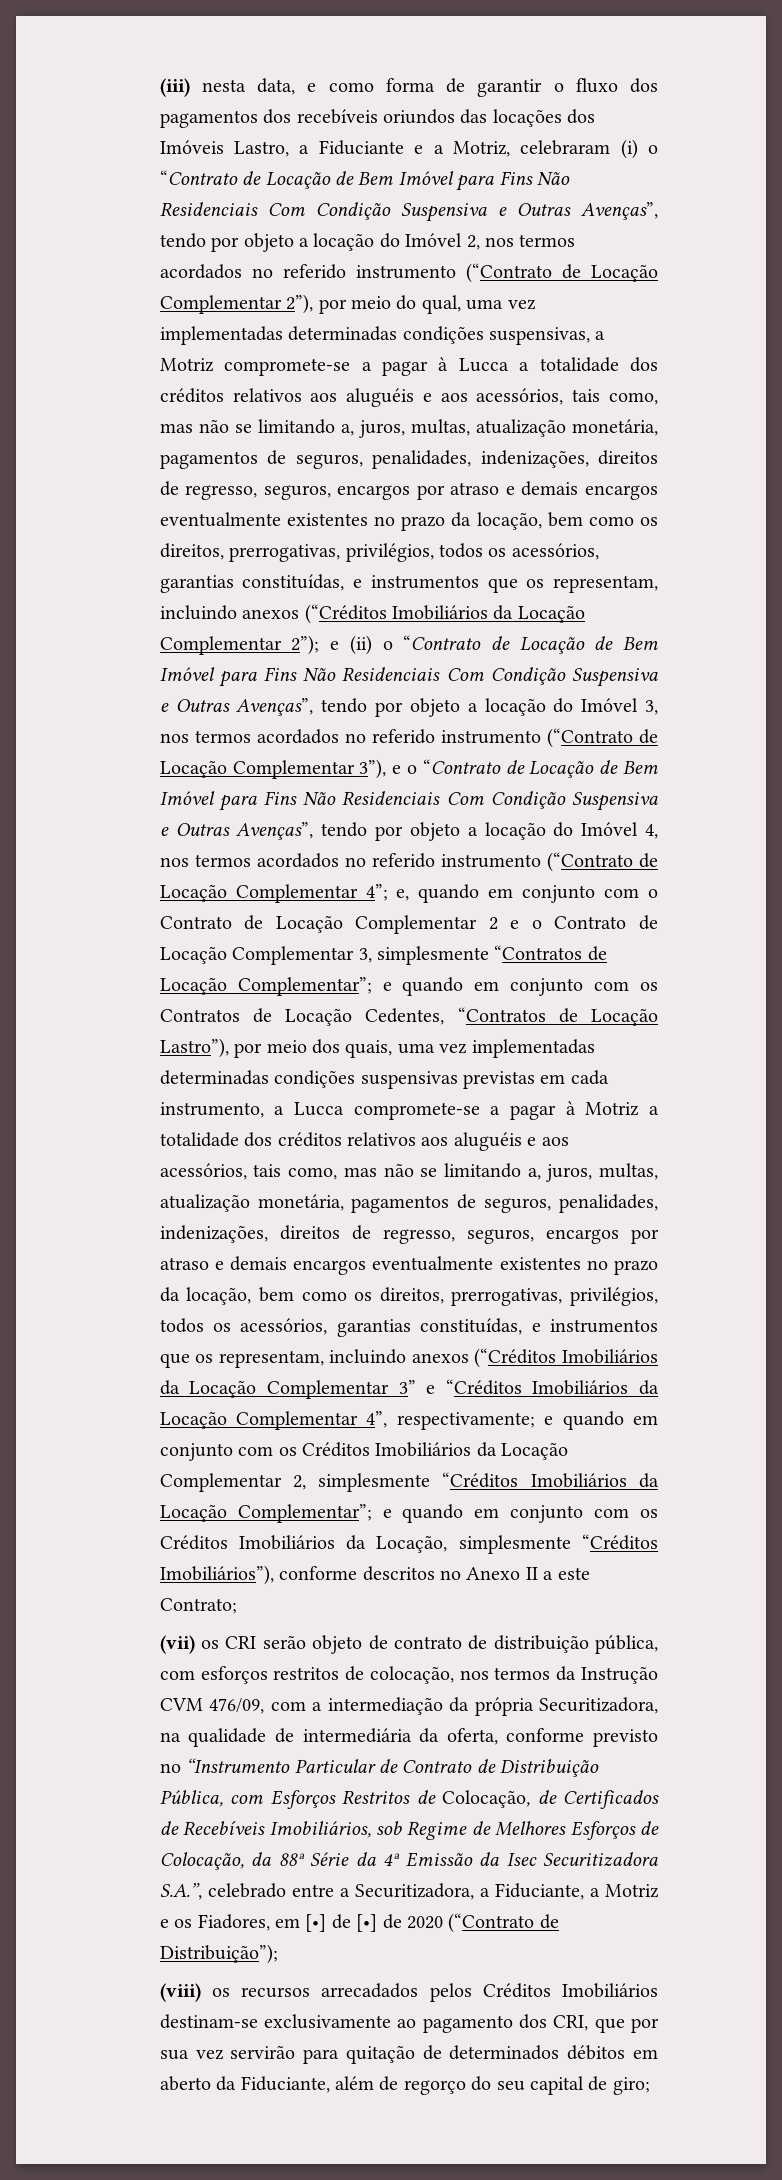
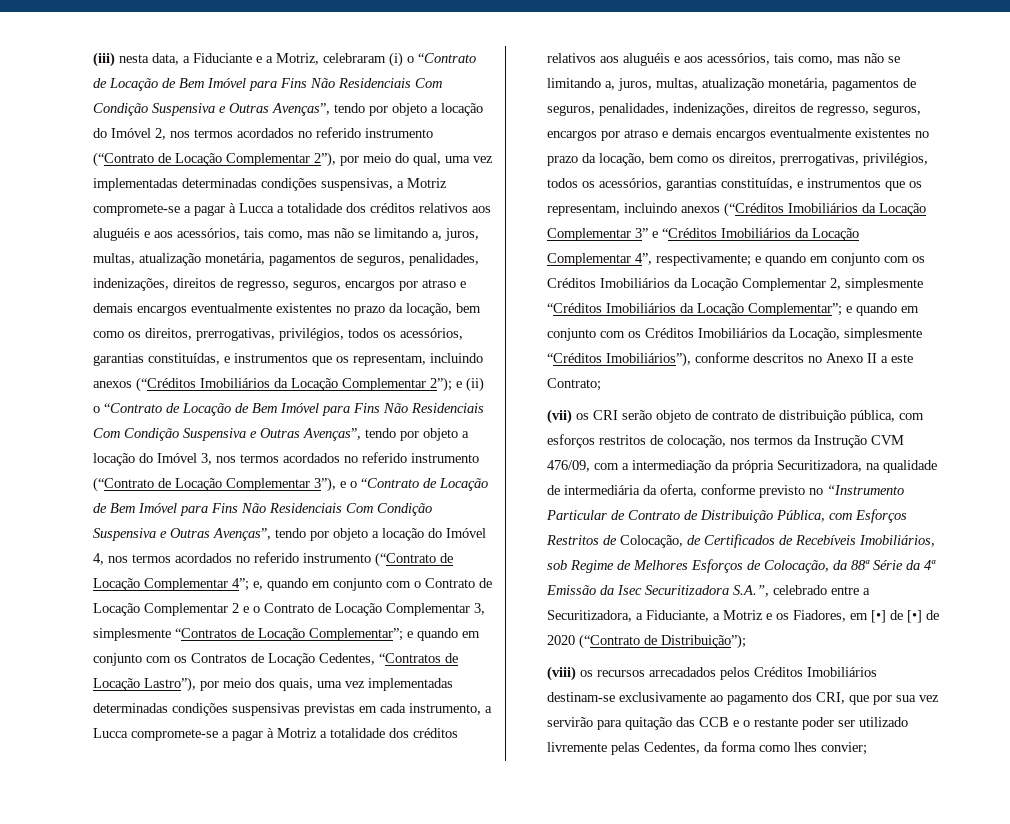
- (iii) nesta data, e como forma de garantir o fluxo dos pagamentos dos recebíveis oriundos das locações dos Imóveis Lastro, a Fiduciante e a Motriz, celebraram (i) o “Contrato de Locação de Bem Imóvel para Fins Não Residenciais Com Condição Suspensiva e Outras Avenças”, tendo por objeto a locação do Imóvel 2, nos termos acordados no referido instrumento (“Contrato de Locação Complementar 2”), por meio do qual, uma vez implementadas determinadas condições suspensivas, a Motriz compromete-se a pagar à Lucca a totalidade dos créditos relativos aos aluguéis e aos acessórios, tais como, mas não se limitando a, juros, multas, atualização monetária, pagamentos de seguros, penalidades, indenizações, direitos de regresso, seguros, encargos por atraso e demais encargos eventualmente existentes no prazo da locação, bem como os direitos, prerrogativas, privilégios, todos os acessórios, garantias constituídas, e instrumentos que os representam, incluindo anexos (“Créditos Imobiliários da Locação Complementar 2”);
+ (iii) nesta data, a Fiduciante e a Motriz, celebraram (i) o “Contrato de Locação de Bem Imóvel para Fins Não Residenciais Com Condição Suspensiva e Outras Avenças”, tendo por objeto a locação do Imóvel 2, nos termos acordados no referido instrumento (“Contrato de Locação Complementar 2”), por meio do qual, uma vez implementadas determinadas condições suspensivas, a Motriz compromete-se a pagar à Lucca a totalidade dos créditos relativos aos aluguéis e aos acessórios, tais como, mas não se limitando a, juros, multas, atualização monetária, pagamentos de seguros, penalidades, indenizações, direitos de regresso, seguros, encargos por atraso e demais encargos eventualmente existentes no prazo da locação, bem como os direitos, prerrogativas, privilégios, todos os acessórios, garantias constituídas, e instrumentos que os representam, incluindo anexos (“Créditos Imobiliários da Locação Complementar 2”);
- (viii) os recursos arrecadados pelos Créditos Imobiliários destinam-se exclusivamente ao pagamento dos CRI, que por sua vez servirão para quitação de determinados débitos em aberto da Fiduciante, além de regorço do seu capital de giro;
+ (viii) os recursos arrecadados pelos Créditos Imobiliários destinam-se exclusivamente ao pagamento dos CRI, que por sua vez servirão para quitação das CCB e o restante poder ser utilizado livremente pelas Cedentes, da forma como lhes convier;

